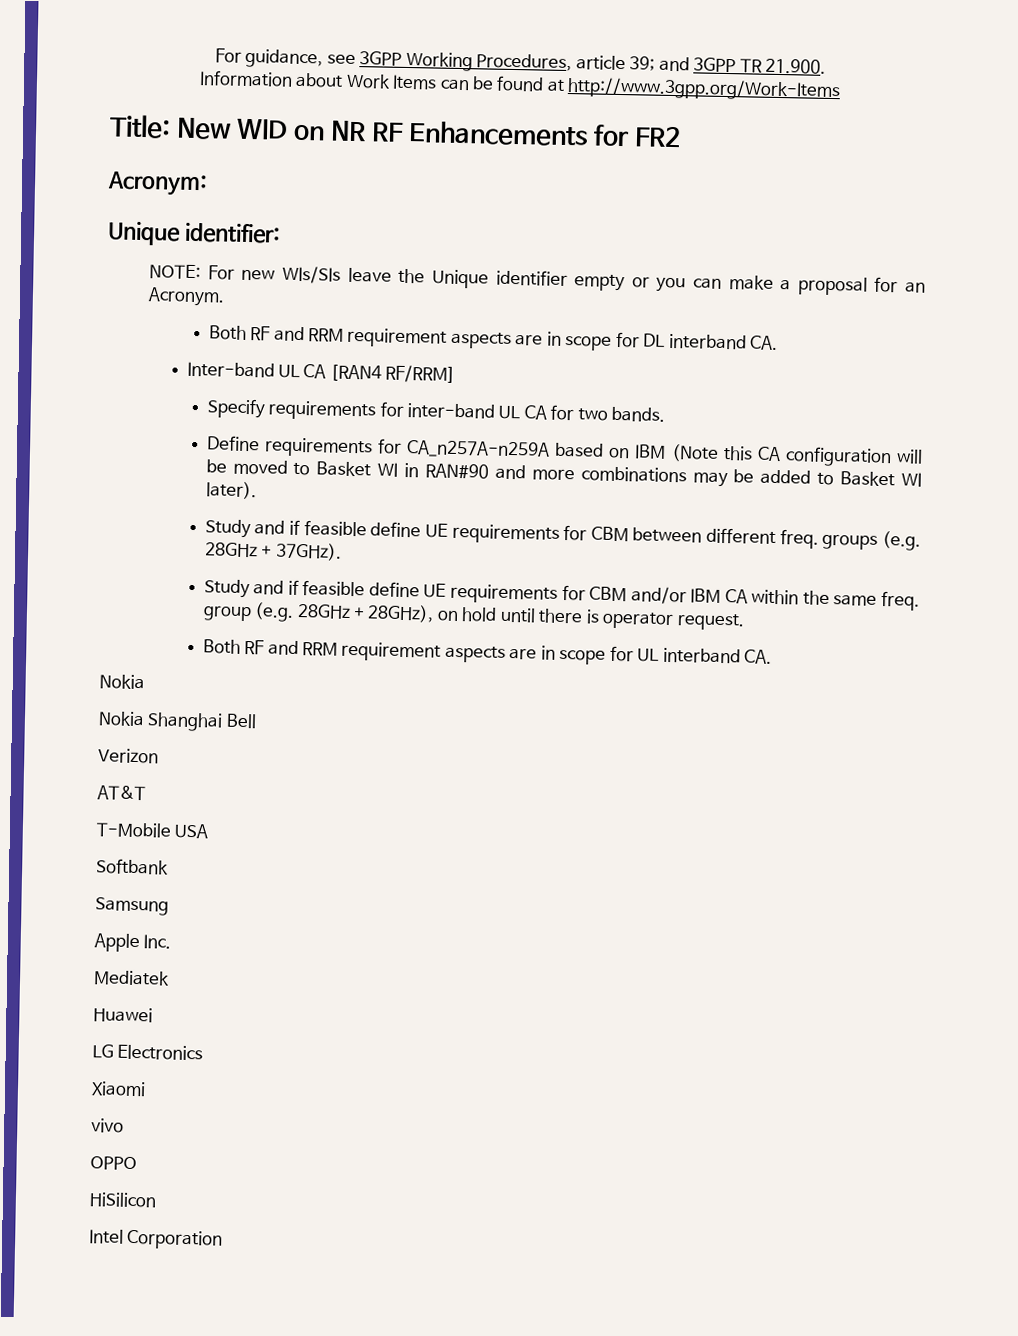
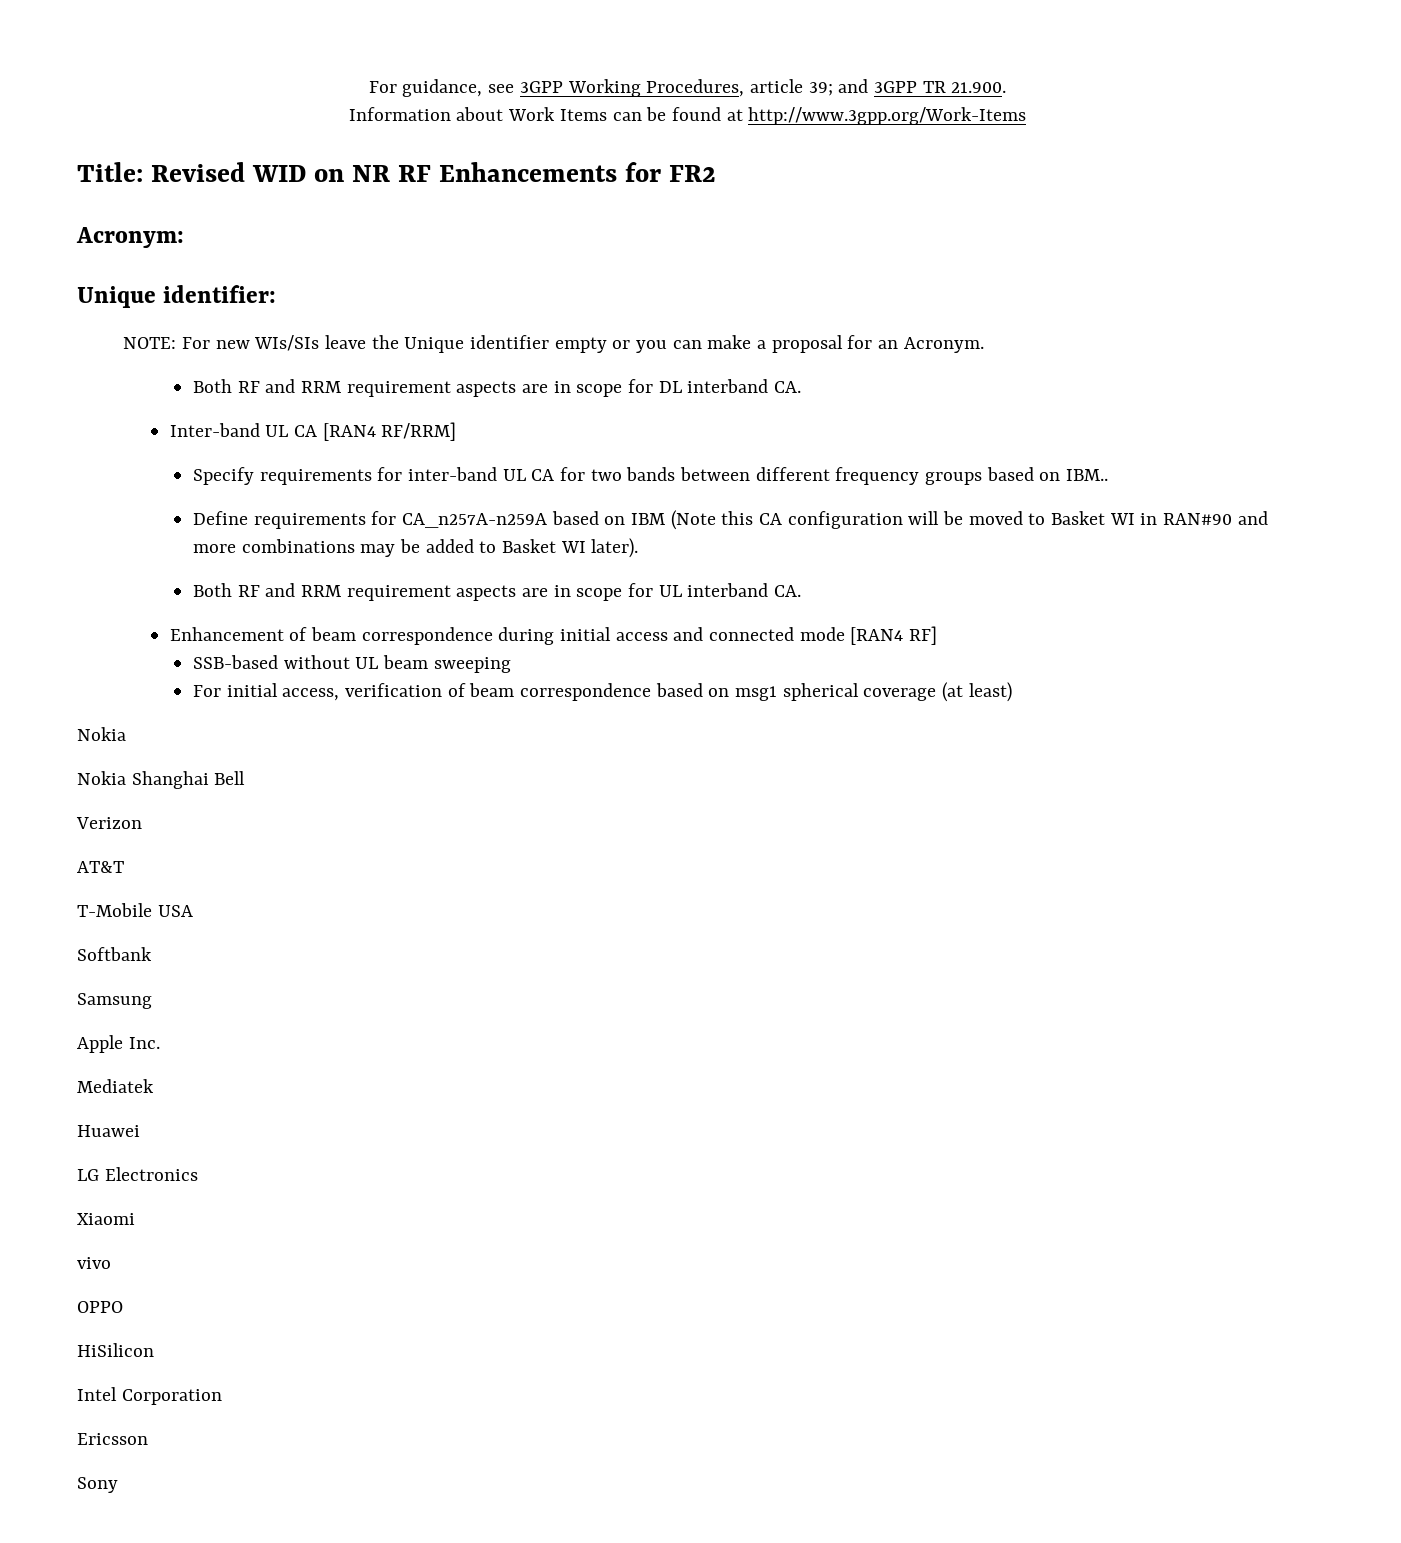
- Title: New WID on NR RF Enhancements for FR2
+ Title: Revised WID on NR RF Enhancements for FR2
- Specify requirements for inter-band UL CA for two bands.
+ Specify requirements for inter-band UL CA for two bands between different frequency groups based on IBM..
- Study and if feasible define UE requirements for CBM between different freq. groups (e.g. 28GHz + 37GHz).
- Study and if feasible define UE requirements for CBM and/or IBM CA within the same freq. group (e.g. 28GHz + 28GHz), on hold until there is operator request.
+ Enhancement of beam correspondence during initial access and connected mode [RAN4 RF]
+ SSB-based without UL beam sweeping
+ For initial access, verification of beam correspondence based on msg1 spherical coverage (at least)
+ Ericsson
+ Sony

